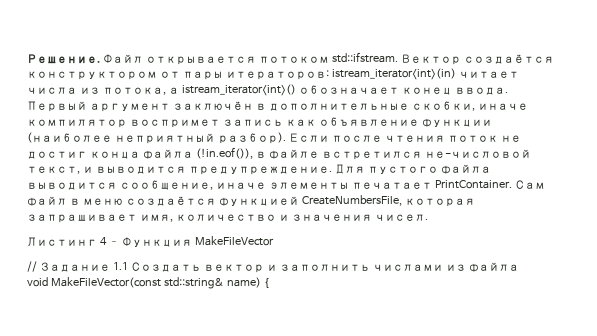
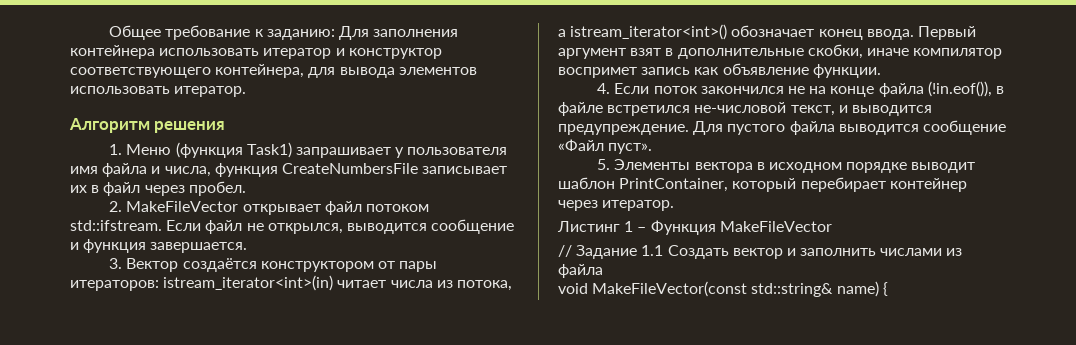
- Решение. Файл открывается потоком std::ifstream. Вектор создаётся конструктором от пары итераторов: istream_iterator<int>(in) читает числа из потока, а istream_iterator<int>() обозначает конец ввода.
+ Общее требование к заданию: Для заполнения контейнера использовать итератор и конструктор соответствующего контейнера, для вывода элементов использовать итератор.
+ Алгоритм решения
+ 1. Меню (функция Task1) запрашивает у пользователя имя файла и числа, функция CreateNumbersFile записывает их в файл через пробел.
+ 2. MakeFileVector открывает файл потоком std::ifstream. Если файл не открылся, выводится сообщение и функция завершается.
+ 3. Вектор создаётся конструктором от пары итераторов: istream_iterator<int>(in) читает числа из потока, а istream_iterator<int>() обозначает конец ввода.
- Первый аргумент заключён в дополнительные скобки, иначе компилятор воспримет запись как объявление функции (наиболее неприятный разбор). Если после чтения поток не достиг конца файла (!in.eof()), в файле встретился не-числовой текст, и выводится предупреждение.
+ Первый аргумент взят в дополнительные скобки, иначе компилятор воспримет запись как объявление функции.
+ 4. Если поток закончился не на конце файла (!in.eof()), в файле встретился не-числовой текст, и выводится предупреждение.
- Для пустого файла выводится сообщение, иначе элементы печатает PrintContainer. Сам файл в меню создаётся функцией CreateNumbersFile, которая запрашивает имя, количество и значения чисел.
+ Для пустого файла выводится сообщение «Файл пуст».
+ 5. Элементы вектора в исходном порядке выводит шаблон PrintContainer, который перебирает контейнер через итератор.
- Листинг 4 – Функция MakeFileVector
+ Листинг 1 – Функция MakeFileVector

